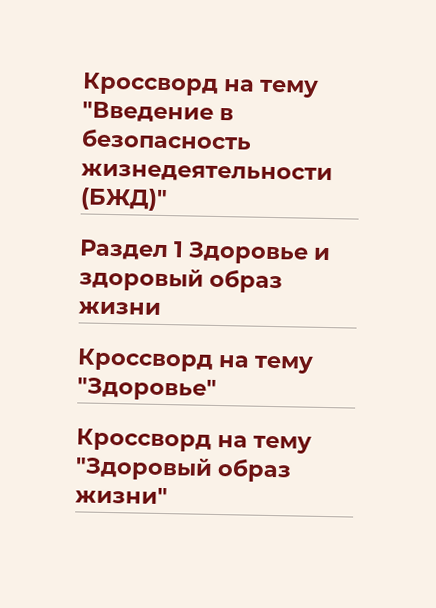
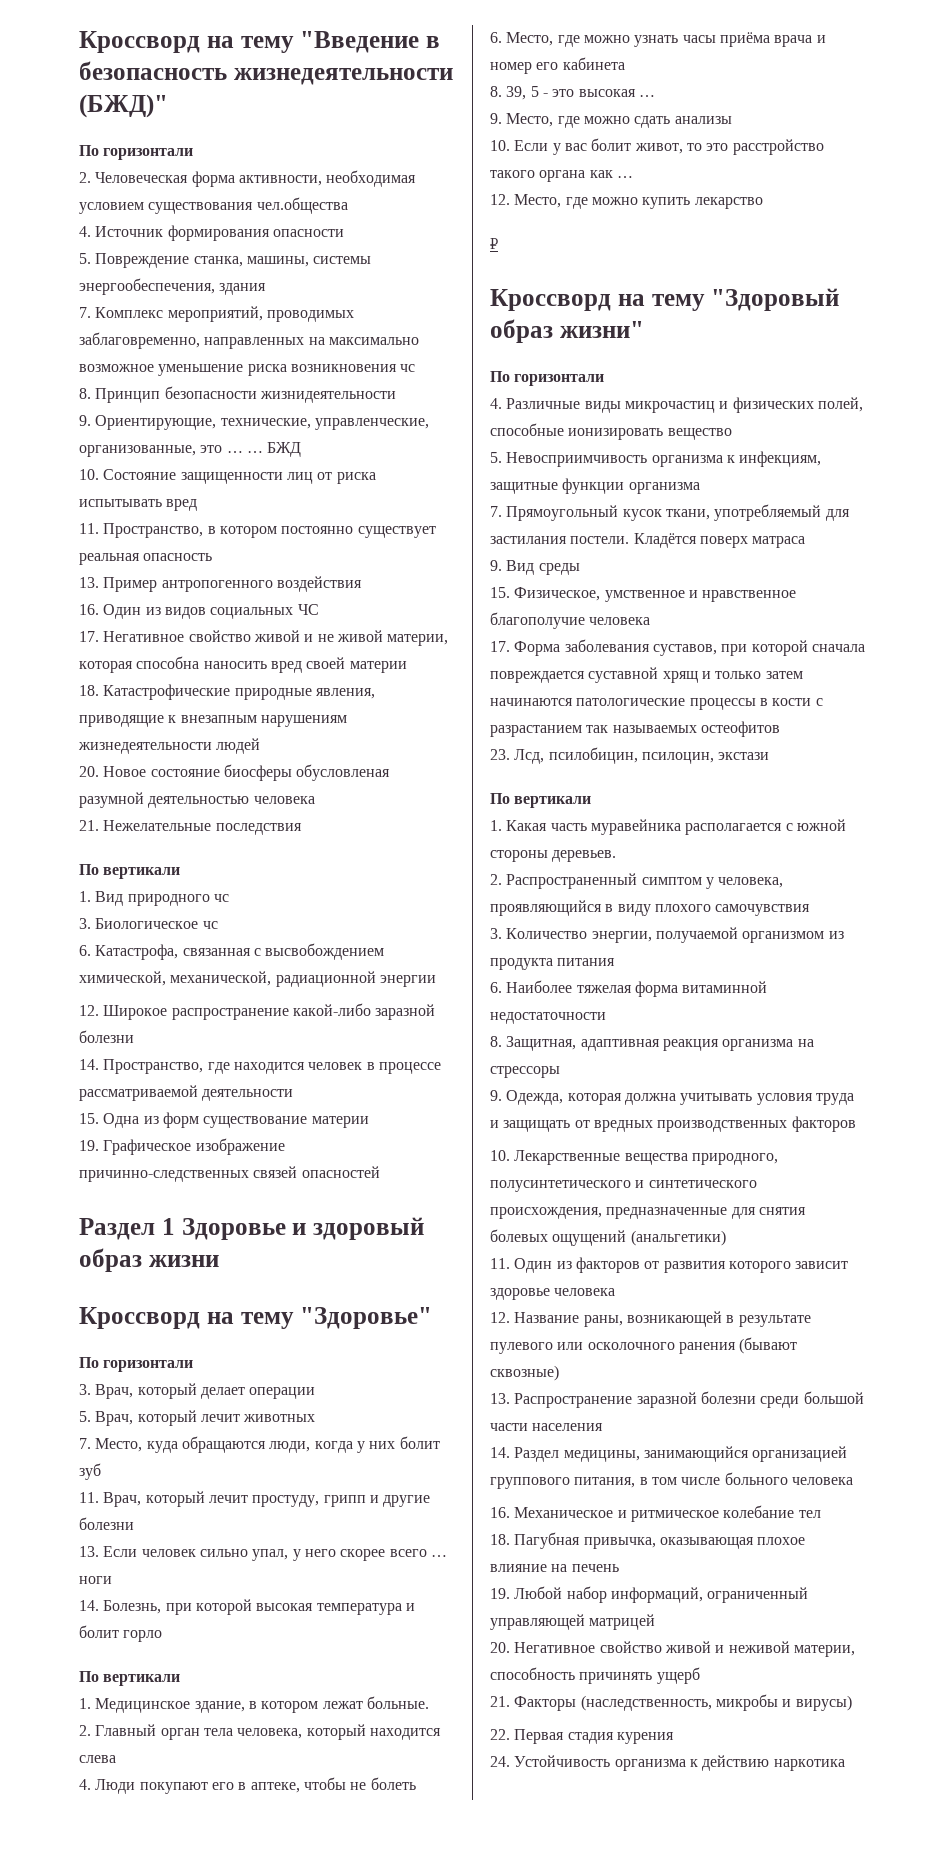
  Кроссворд на тему "Введение в безопасность жизнедеятельности (БЖД)"
+ По горизонтали
+ 2. Человеческая форма активности, необходимая условием существования чел.общества
+ 4. Источник формирования опасности
+ 5. Повреждение станка, машины, системы энергообеспечения, здания
+ 7. Комплекс мероприятий, проводимых заблаговременно, направленных на максимально возможное уменьшение риска возникновения чс
+ 8. Принцип безопасности жизнидеятельности
+ 9. Ориентирующие, технические, управленческие, организованные, это … … БЖД
+ 10. Состояние защищенности лиц от риска испытывать вред
+ 11. Пространство, в котором постоянно существует реальная опасность
+ 13. Пример антропогенного воздействия
+ 16. Один из видов социальных ЧС
+ 17. Негативное свойство живой и не живой материи, которая способна наносить вред своей материи
+ 18. Катастрофические природные явления, приводящие к внезапным нарушениям жизнедеятельности людей
+ 20. Новое состояние биосферы обусловленая разумной деятельностью человека
+ 21. Нежелательные последствия
+ По вертикали
+ 1. Вид природного чс
+ 3. Биологическое чс
+ 6. Катастрофа, связанная с высвобождением химической, механической, радиационной энергии
+ 12. Широкое распространение какой-либо заразной болезни
+ 14. Пространство, где находится человек в процессе рассматриваемой деятельности
+ 15. Одна из форм существование материи
+ 19. Графическое изображение причинно-следственных связей опасностей
  Кроссворд на тему "Здоровье"
+ По горизонтали
+ 3. Врач, который делает операции
+ 5. Врач, который лечит животных
+ 7. Место, куда обращаются люди, когда у них болит зуб
+ 11. Врач, который лечит простуду, грипп и другие болезни
+ 13. Если человек сильно упал, у него скорее всего … ноги
+ 14. Болезнь, при которой высокая температура и болит горло
+ По вертикали
+ 1. Медицинское здание, в котором лежат больные.
+ 2. Главный орган тела человека, который находится слева
+ 4. Люди покупают его в аптеке, чтобы не болеть
+ 6. Место, где можно узнать часы приёма врача и номер его кабинета
+ 8. 39, 5 - это высокая …
+ 9. Место, где можно сдать анализы
+ 10. Если у вас болит живот, то это расстройство такого органа как …
+ 12. Место, где можно купить лекарство
+ ₽
  Кроссворд на тему "Здоровый образ жизни"
+ По горизонтали
+ 4. Различные виды микрочастиц и физических полей, способные ионизировать вещество
+ 5. Невосприимчивость организма к инфекциям, защитные функции организма
+ 7. Прямоугольный кусок ткани, употребляемый для застилания постели. Кладётся поверх матраса
+ 9. Вид среды
+ 15. Физическое, умственное и нравственное благополучие человека
+ 17. Форма заболевания суставов, при которой сначала повреждается суставной хрящ и только затем начинаются патологические процессы в кости с разрастанием так называемых остеофитов
+ 23. Лсд, псилобицин, псилоцин, экстази
+ По вертикали
+ 1. Какая часть муравейника располагается с южной стороны деревьев.
+ 2. Распространенный симптом у человека, проявляющийся в виду плохого самочувствия
+ 3. Количество энергии, получаемой организмом из продукта питания
+ 6. Наиболее тяжелая форма витаминной недостаточности
+ 8. Защитная, адаптивная реакция организма на стрессоры
+ 9. Одежда, которая должна учитывать условия труда и защищать от вредных производственных факторов
+ 10. Лекарственные вещества природного, полусинтетического и синтетического происхождения, предназначенные для снятия болевых ощущений (анальгетики)
+ 11. Один из факторов от развития которого зависит здоровье человека
+ 12. Название раны, возникающей в результате пулевого или осколочного ранения (бывают сквозные)
+ 13. Распространение заразной болезни среди большой части населения
+ 14. Раздел медицины, занимающийся организацией группового питания, в том числе больного человека
+ 16. Механическое и ритмическое колебание тел
+ 18. Пагубная привычка, оказывающая плохое влияние на печень
+ 19. Любой набор информаций, ограниченный управляющей матрицей
+ 20. Негативное свойство живой и неживой материи, способность причинять ущерб
+ 21. Факторы (наследственность, микробы и вирусы)
+ 22. Первая стадия курения
+ 24. Устойчивость организма к действию наркотика

